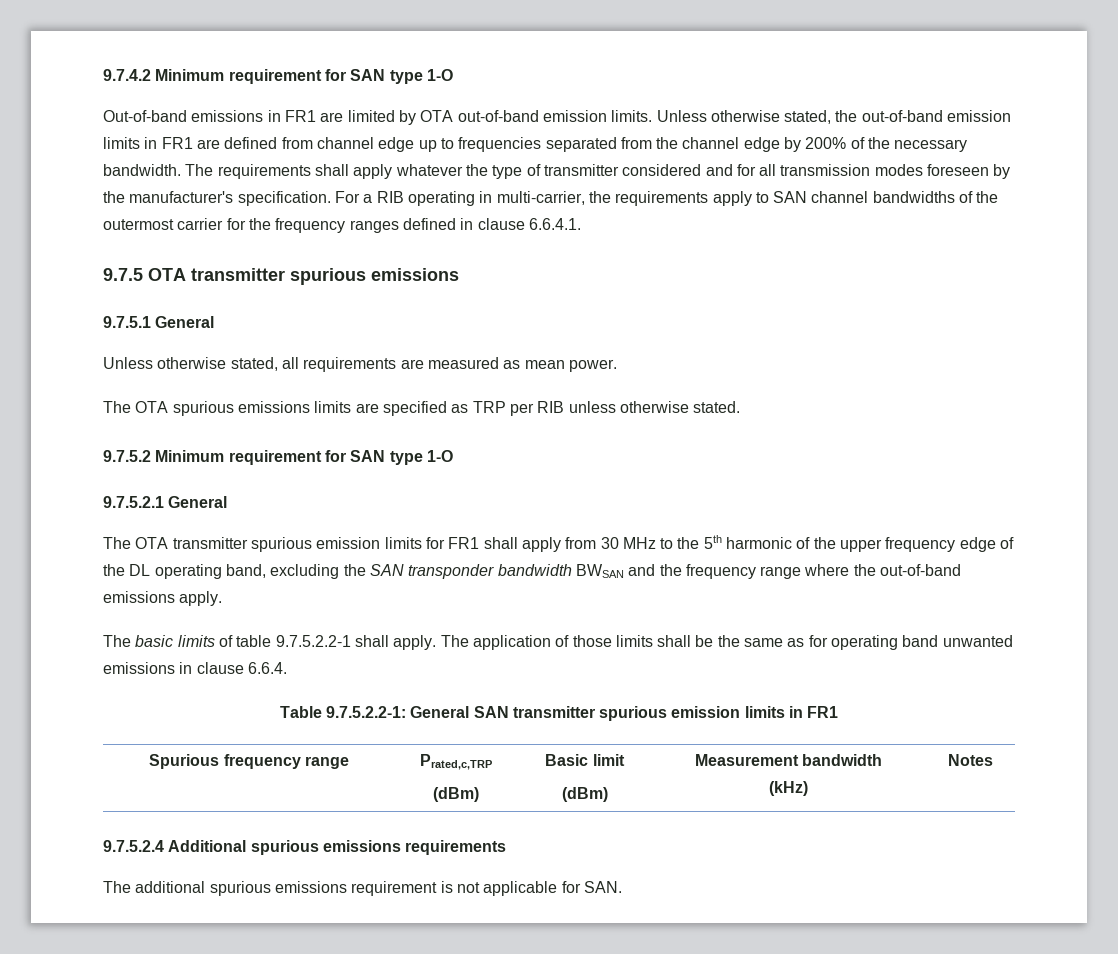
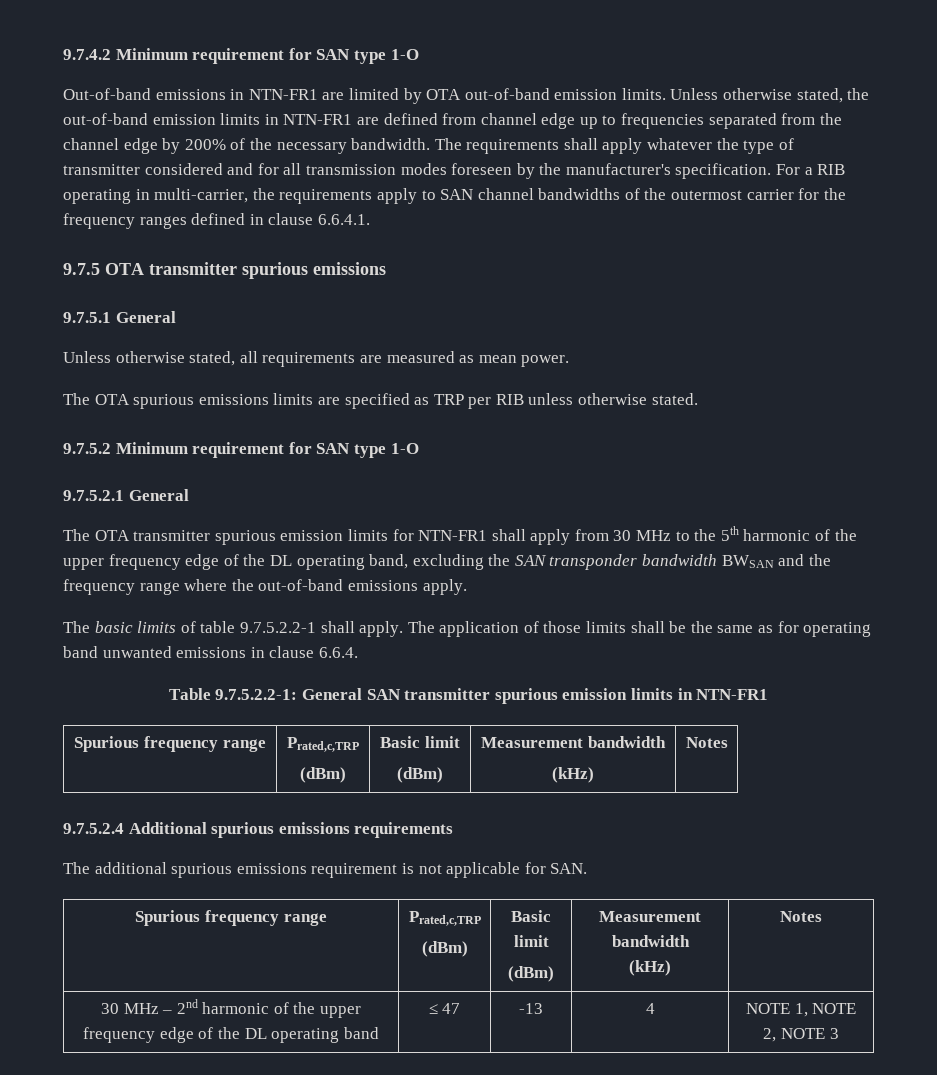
- Out-of-band emissions in FR1 are limited by OTA out-of-band emission limits.
+ Out-of-band emissions in NTN-FR1 are limited by OTA out-of-band emission limits.
- Unless otherwise stated, the out-of-band emission limits in FR1 are defined from channel edge up to frequencies separated from the channel edge by 200% of the necessary bandwidth.
+ Unless otherwise stated, the out-of-band emission limits in NTN-FR1 are defined from channel edge up to frequencies separated from the channel edge by 200% of the necessary bandwidth.
- The OTA transmitter spurious emission limits for FR1 shall apply from 30 MHz to the 5th harmonic of the upper frequency edge of the DL operating band, excluding the SAN transponder bandwidth BWSAN and the frequency range where the out-of-band emissions apply.
+ The OTA transmitter spurious emission limits for NTN-FR1 shall apply from 30 MHz to the 5th harmonic of the upper frequency edge of the DL operating band, excluding the SAN transponder bandwidth BWSAN and the frequency range where the out-of-band emissions apply.
- Table 9.7.5.2.2-1: General SAN transmitter spurious emission limits in FR1
+ Table 9.7.5.2.2-1: General SAN transmitter spurious emission limits in NTN-FR1
  The additional spurious emissions requirement is not applicable for SAN.
+ Spurious frequency range | Prated,c,TRP
+ (dBm) | Basic limit
+ (dBm) | Measurement bandwidth
+ (kHz) | Notes
+ 30 MHz – 2nd harmonic of the upper frequency edge of the DL operating band | ≤ 47 | -13 | 4 | NOTE 1, NOTE 2, NOTE 3

